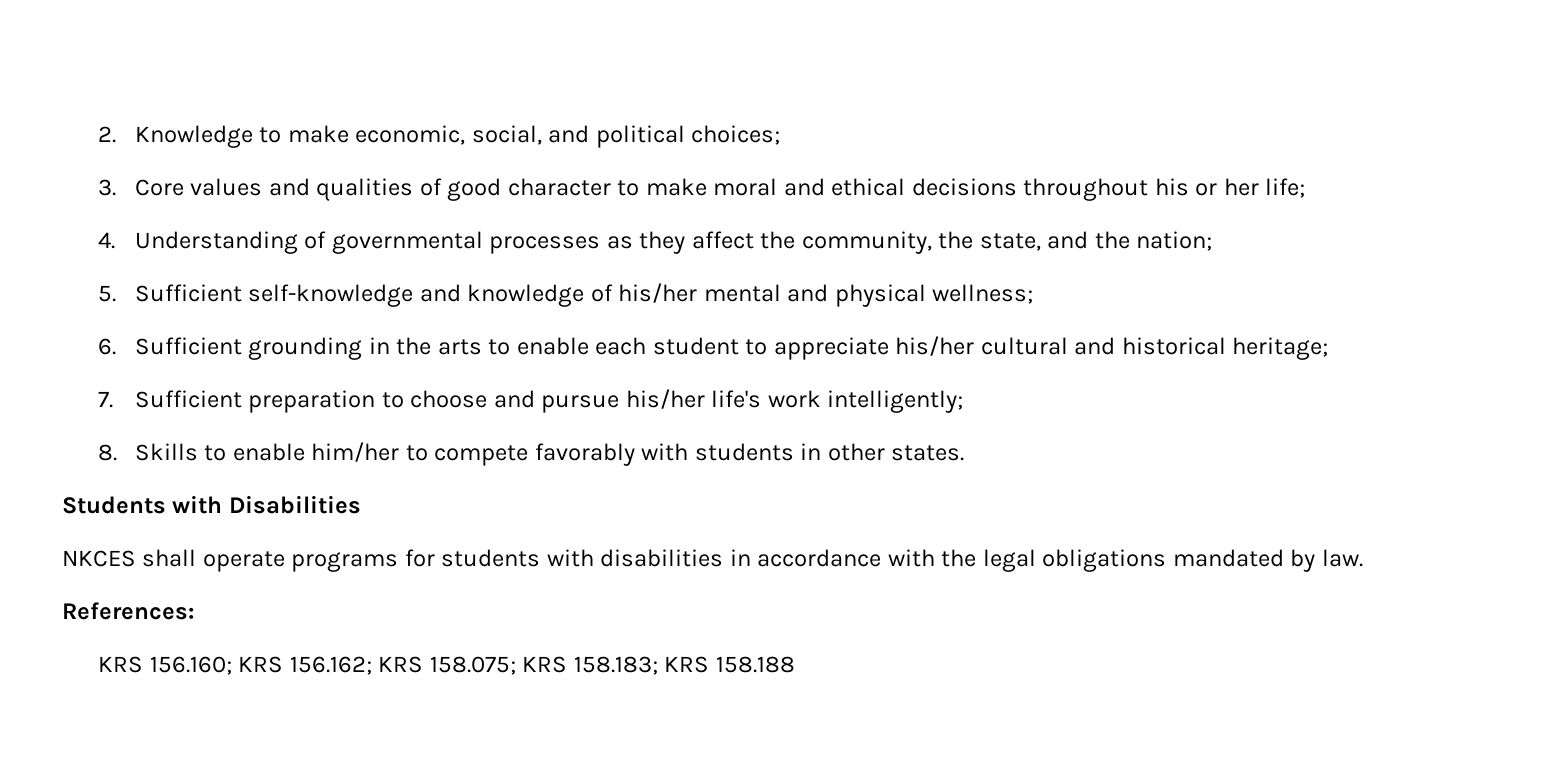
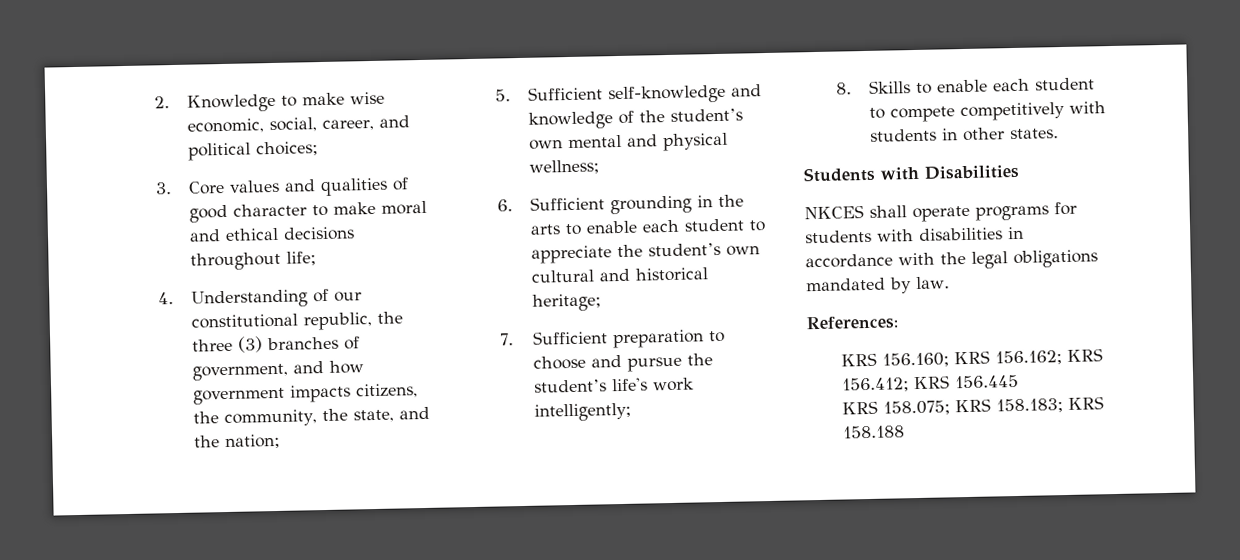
- 2. Knowledge to make economic, social, and political choices;
+ 2. Knowledge to make wise economic, social, career, and political choices;
- 3. Core values and qualities of good character to make moral and ethical decisions throughout his or her life;
+ 3. Core values and qualities of good character to make moral and ethical decisions throughout life;
- 4. Understanding of governmental processes as they affect the community, the state, and the nation;
+ 4. Understanding of our constitutional republic, the three (3) branches of government, and how government impacts citizens, the community, the state, and the nation;
- 5. Sufficient self-knowledge and knowledge of his/her mental and physical wellness;
+ 5. Sufficient self-knowledge and knowledge of the student’s own mental and physical wellness;
- 6. Sufficient grounding in the arts to enable each student to appreciate his/her cultural and historical heritage;
+ 6. Sufficient grounding in the arts to enable each student to appreciate the student’s own cultural and historical heritage;
- 7. Sufficient preparation to choose and pursue his/her life's work intelligently;
+ 7. Sufficient preparation to choose and pursue the student’s life's work intelligently;
- 8. Skills to enable him/her to compete favorably with students in other states.
+ 8. Skills to enable each student to compete competitively with students in other states.
- KRS 156.160; KRS 156.162; KRS 158.075; KRS 158.183; KRS 158.188
+ KRS 156.160; KRS 156.162; KRS 156.412; KRS 156.445
+ KRS 158.075; KRS 158.183; KRS 158.188

